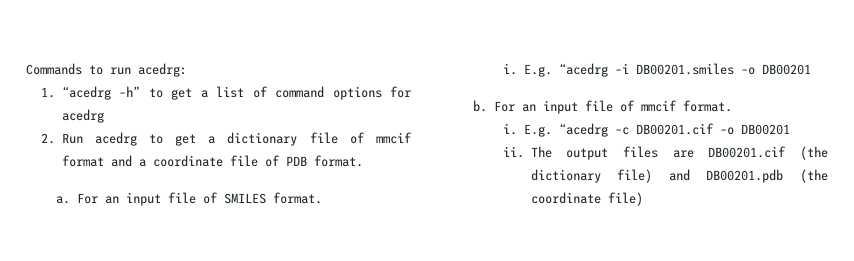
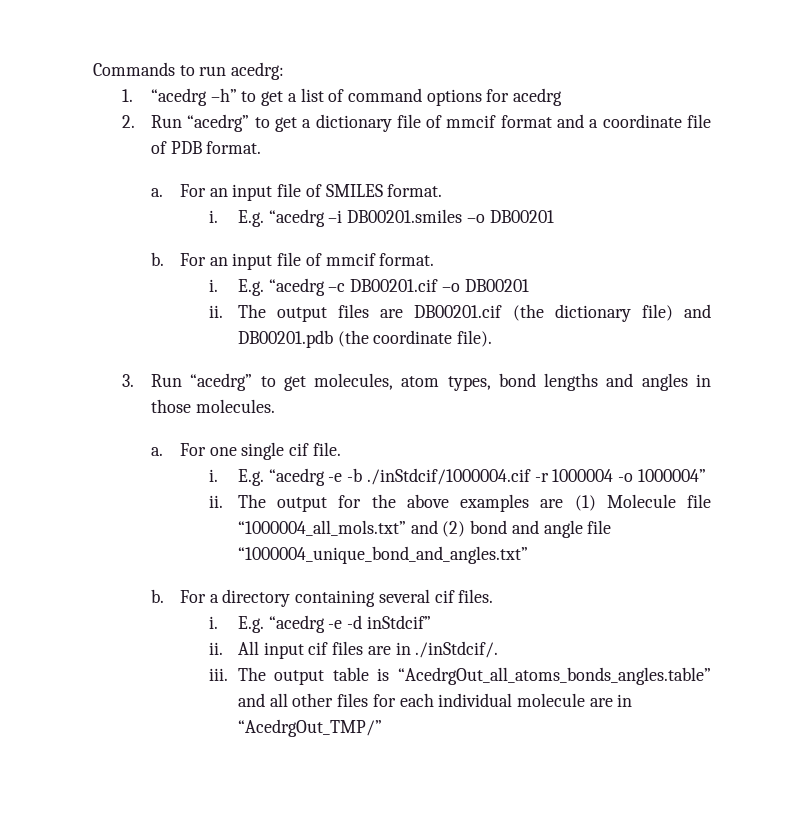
- 2. Run acedrg to get a dictionary file of mmcif format and a coordinate file of PDB format.
+ 2. Run “acedrg” to get a dictionary file of mmcif format and a coordinate file of PDB format.
- The output files are DB00201.cif (the dictionary file) and DB00201.pdb (the coordinate file)
+ The output files are DB00201.cif (the dictionary file) and DB00201.pdb (the coordinate file).
+ 3. Run “acedrg” to get molecules, atom types, bond lengths and angles in those molecules.
+ a. For one single cif file.
+ i. E.g. “acedrg -e -b ./inStdcif/1000004.cif -r 1000004 -o 1000004”
+ ii. The output for the above examples are (1) Molecule file “1000004_all_mols.txt” and (2) bond and angle file “1000004_unique_bond_and_angles.txt”
+ b. For a directory containing several cif files.
+ i. E.g. “acedrg -e -d inStdcif”
+ ii. All input cif files are in ./inStdcif/.
+ iii. The output table is “AcedrgOut_all_atoms_bonds_angles.table” and all other files for each individual molecule are in “AcedrgOut_TMP/”

